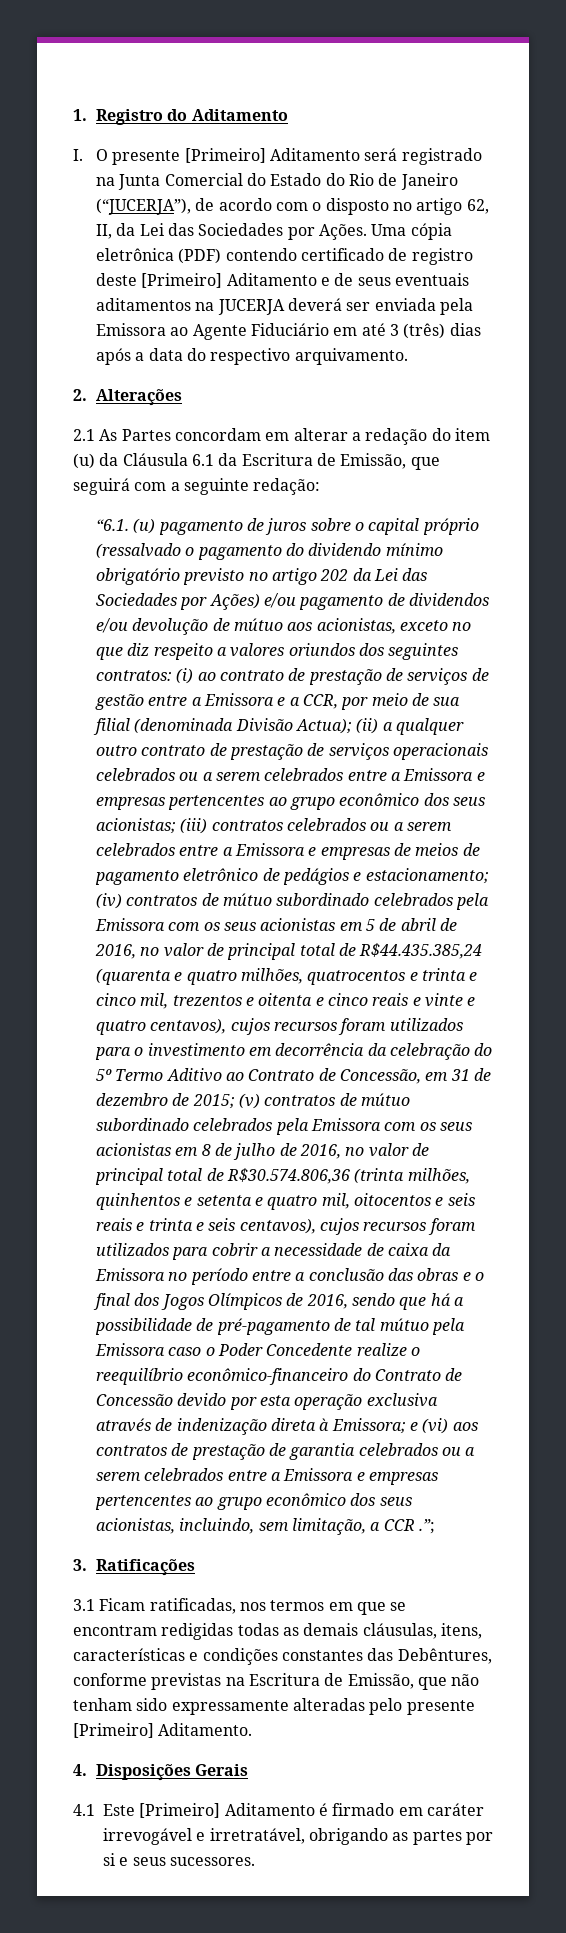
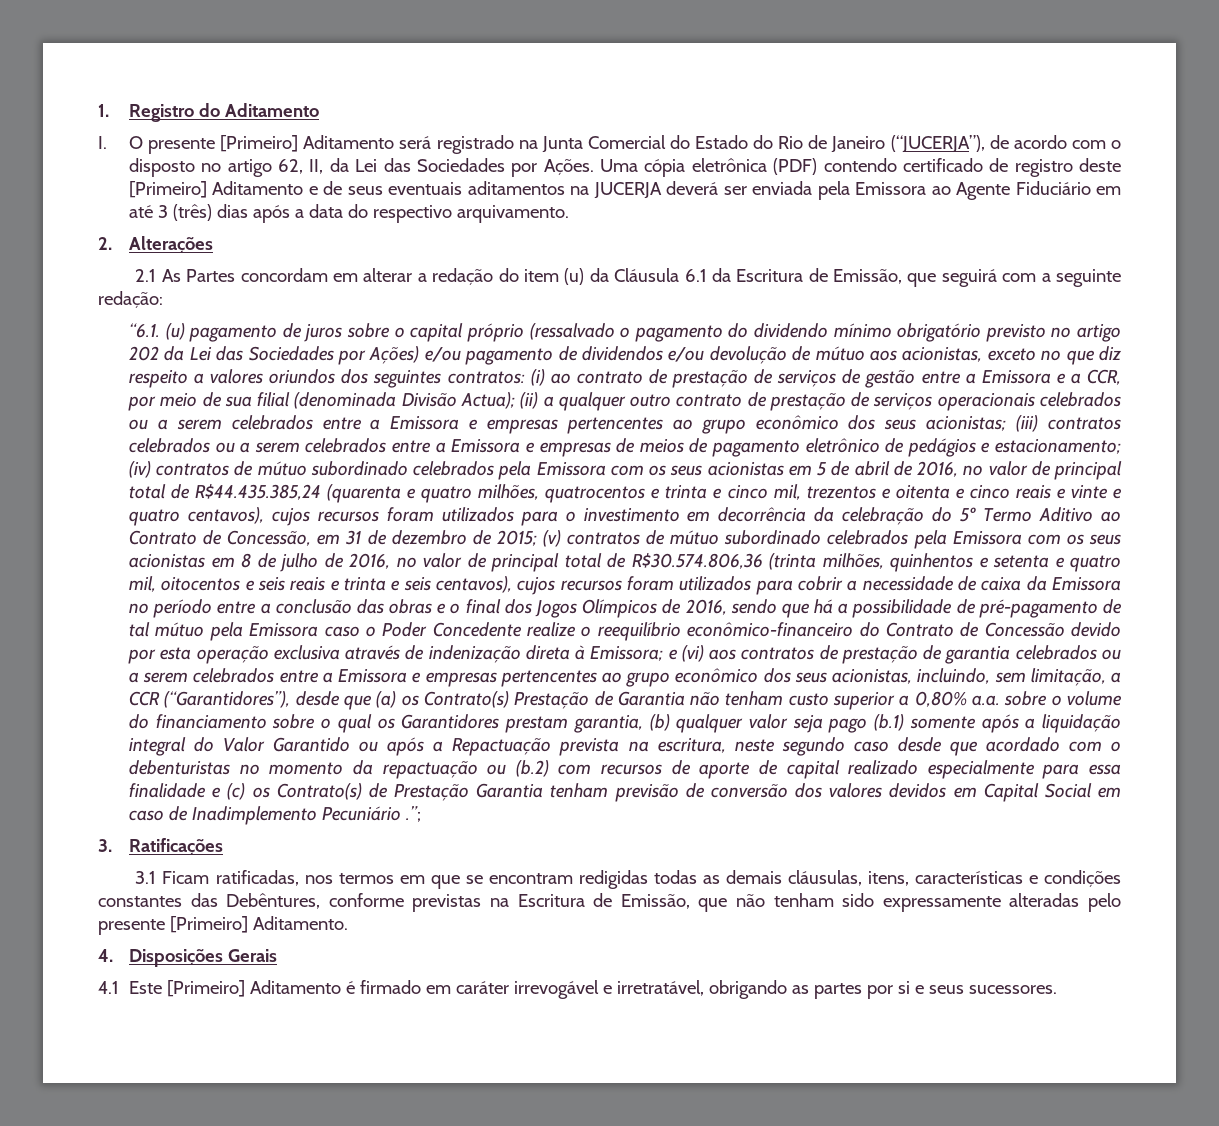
- e (vi) aos contratos de prestação de garantia celebrados ou a serem celebrados entre a Emissora e empresas pertencentes ao grupo econômico dos seus acionistas, incluindo, sem limitação, a CCR .”;
+ e (vi) aos contratos de prestação de garantia celebrados ou a serem celebrados entre a Emissora e empresas pertencentes ao grupo econômico dos seus acionistas, incluindo, sem limitação, a CCR (“Garantidores”), desde que (a) os Contrato(s) Prestação de Garantia não tenham custo superior a 0,80% a.a. sobre o volume do financiamento sobre o qual os Garantidores prestam garantia, (b) qualquer valor seja pago (b.1) somente após a liquidação integral do Valor Garantido ou após a Repactuação prevista na escritura, neste segundo caso desde que acordado com o debenturistas no momento da repactuação ou (b.2) com recursos de aporte de capital realizado especialmente para essa finalidade e (c) os Contrato(s) de Prestação Garantia tenham previsão de conversão dos valores devidos em Capital Social em caso de Inadimplemento Pecuniário .”;

